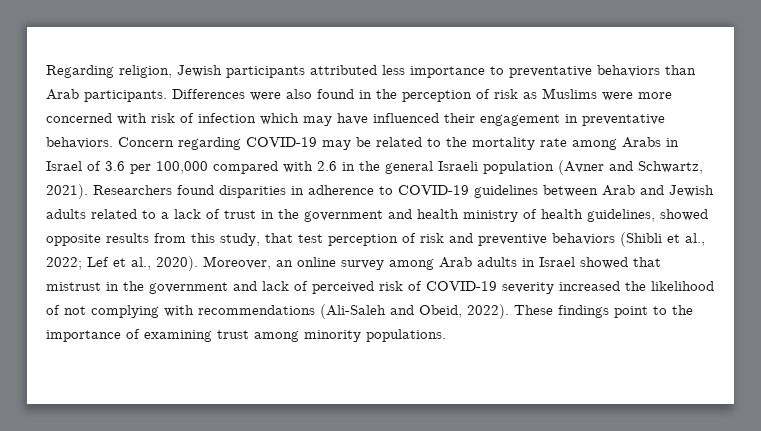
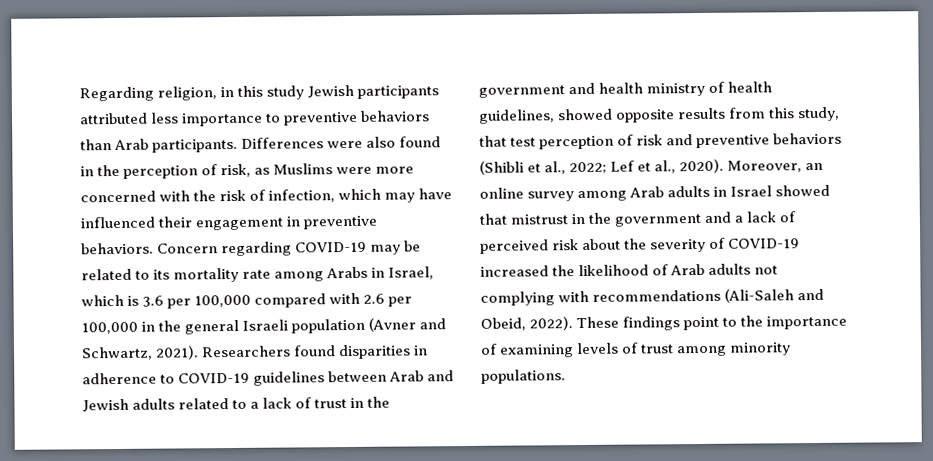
- Regarding religion, Jewish participants attributed less importance to preventative behaviors than Arab participants.
+ Regarding religion, in this study Jewish participants attributed less importance to preventive behaviors than Arab participants.
- Differences were also found in the perception of risk as Muslims were more concerned with risk of infection which may have influenced their engagement in preventative behaviors.
+ Differences were also found in the perception of risk, as Muslims were more concerned with the risk of infection, which may have influenced their engagement in preventive behaviors.
- Concern regarding COVID-19 may be related to the mortality rate among Arabs in Israel of 3.6 per 100,000 compared with 2.6 in the general Israeli population (Avner and Schwartz, 2021).
+ Concern regarding COVID-19 may be related to its mortality rate among Arabs in Israel, which is 3.6 per 100,000 compared with 2.6 per 100,000 in the general Israeli population (Avner and Schwartz, 2021).
- Moreover, an online survey among Arab adults in Israel showed that mistrust in the government and lack of perceived risk of COVID-19 severity increased the likelihood of not complying with recommendations (Ali-Saleh and Obeid, 2022).
+ Moreover, an online survey among Arab adults in Israel showed that mistrust in the government and a lack of perceived risk about the severity of COVID-19 increased the likelihood of Arab adults not complying with recommendations (Ali-Saleh and Obeid, 2022).
- These findings point to the importance of examining trust among minority populations.
+ These findings point to the importance of examining levels of trust among minority populations.

